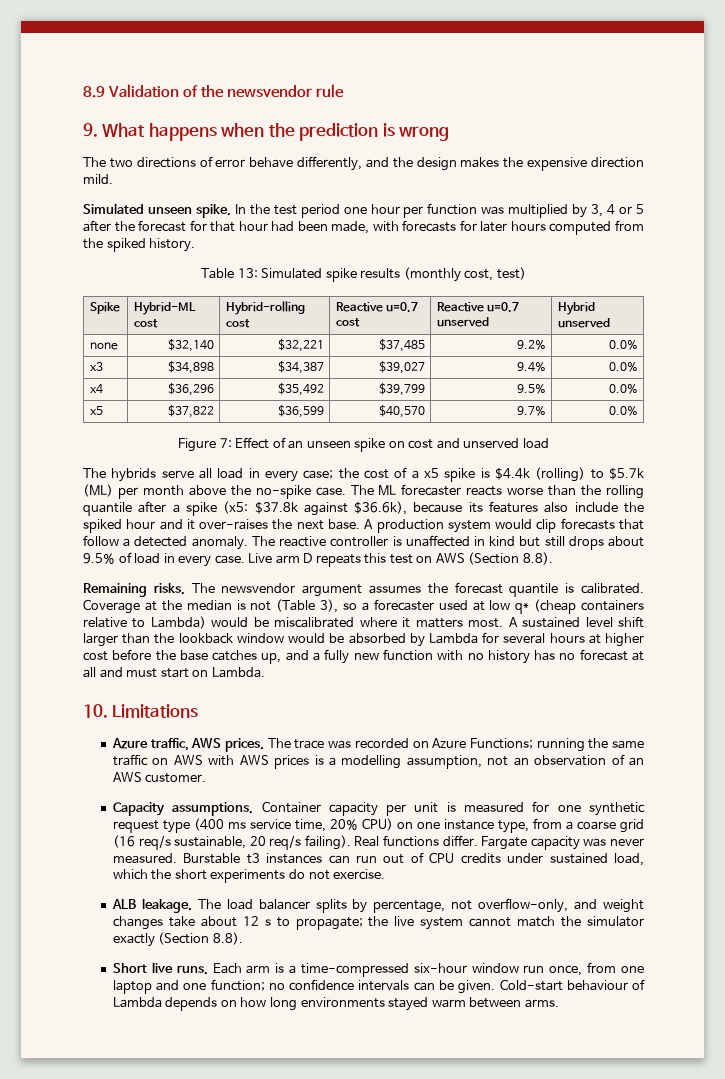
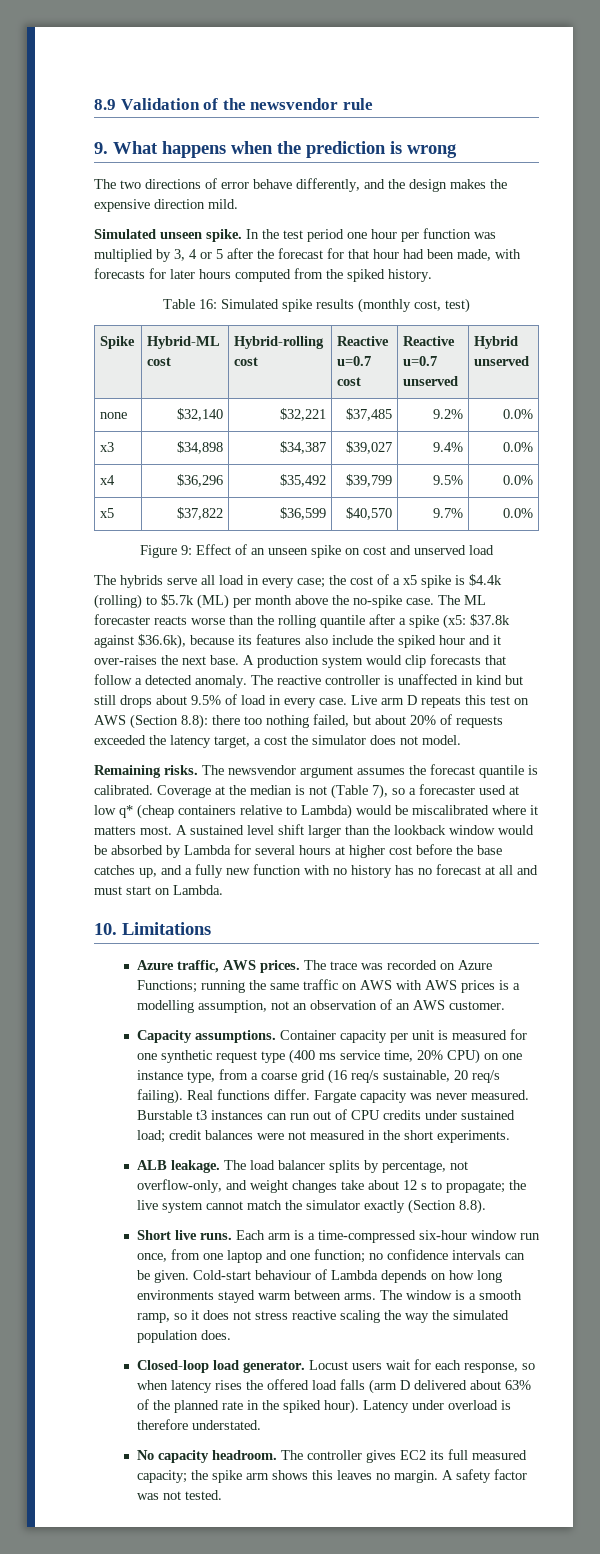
- Table 13: Simulated spike results (monthly cost, test)
+ Table 16: Simulated spike results (monthly cost, test)
- Figure 7: Effect of an unseen spike on cost and unserved load
+ Figure 9: Effect of an unseen spike on cost and unserved load
- Live arm D repeats this test on AWS (Section 8.8).
+ Live arm D repeats this test on AWS (Section 8.8): there too nothing failed, but about 20% of requests exceeded the latency target, a cost the simulator does not model.
- Coverage at the median is not (Table 3), so a forecaster used at low q* (cheap containers relative to Lambda) would be miscalibrated where it matters most.
+ Coverage at the median is not (Table 7), so a forecaster used at low q* (cheap containers relative to Lambda) would be miscalibrated where it matters most.
- Burstable t3 instances can run out of CPU credits under sustained load, which the short experiments do not exercise.
+ Burstable t3 instances can run out of CPU credits under sustained load; credit balances were not measured in the short experiments.
+ The window is a smooth ramp, so it does not stress reactive scaling the way the simulated population does.
+ Closed-loop load generator. Locust users wait for each response, so when latency rises the offered load falls (arm D delivered about 63% of the planned rate in the spiked hour). Latency under overload is therefore understated.
+ No capacity headroom. The controller gives EC2 its full measured capacity; the spike arm shows this leaves no margin. A safety factor was not tested.

